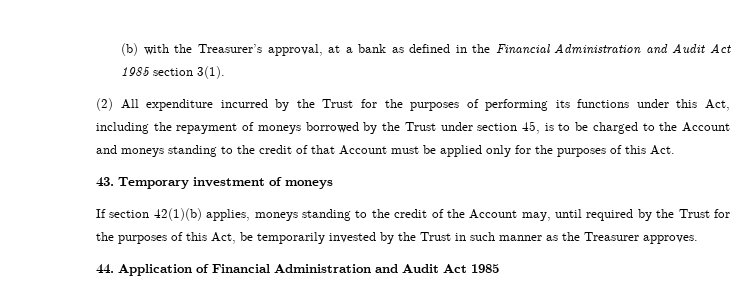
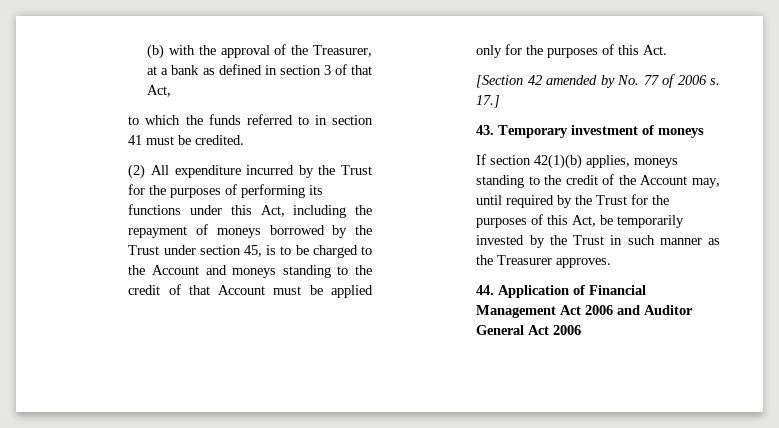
- (b) with the Treasurer’s approval, at a bank as defined in the Financial Administration and Audit Act 1985 section 3(1).
+ (b) with the approval of the Treasurer, at a bank as defined in section 3 of that Act,
+ to which the funds referred to in section 41 must be credited.
+ [Section 42 amended by No. 77 of 2006 s. 17.]
- 44. Application of Financial Administration and Audit Act 1985
+ 44. Application of Financial Management Act 2006 and Auditor General Act 2006

